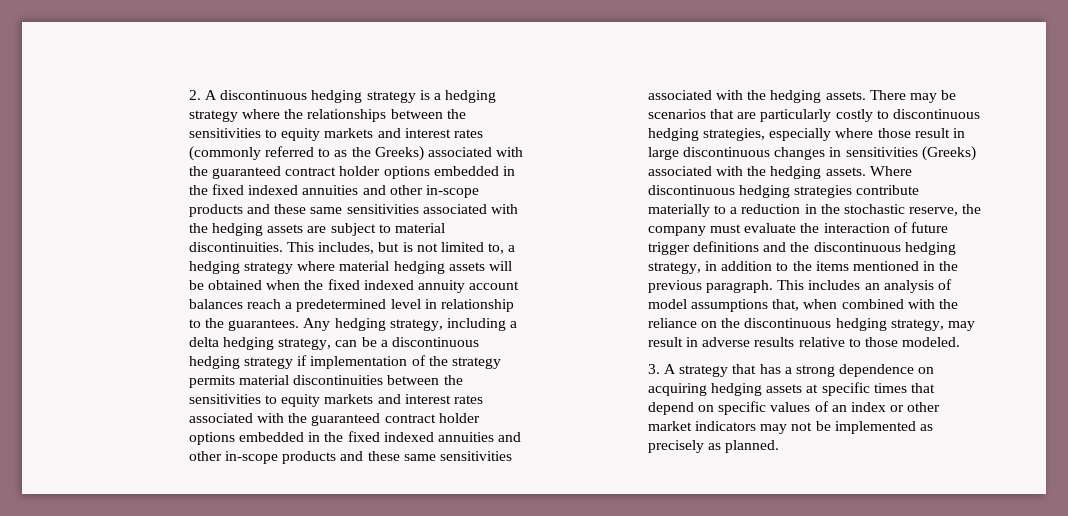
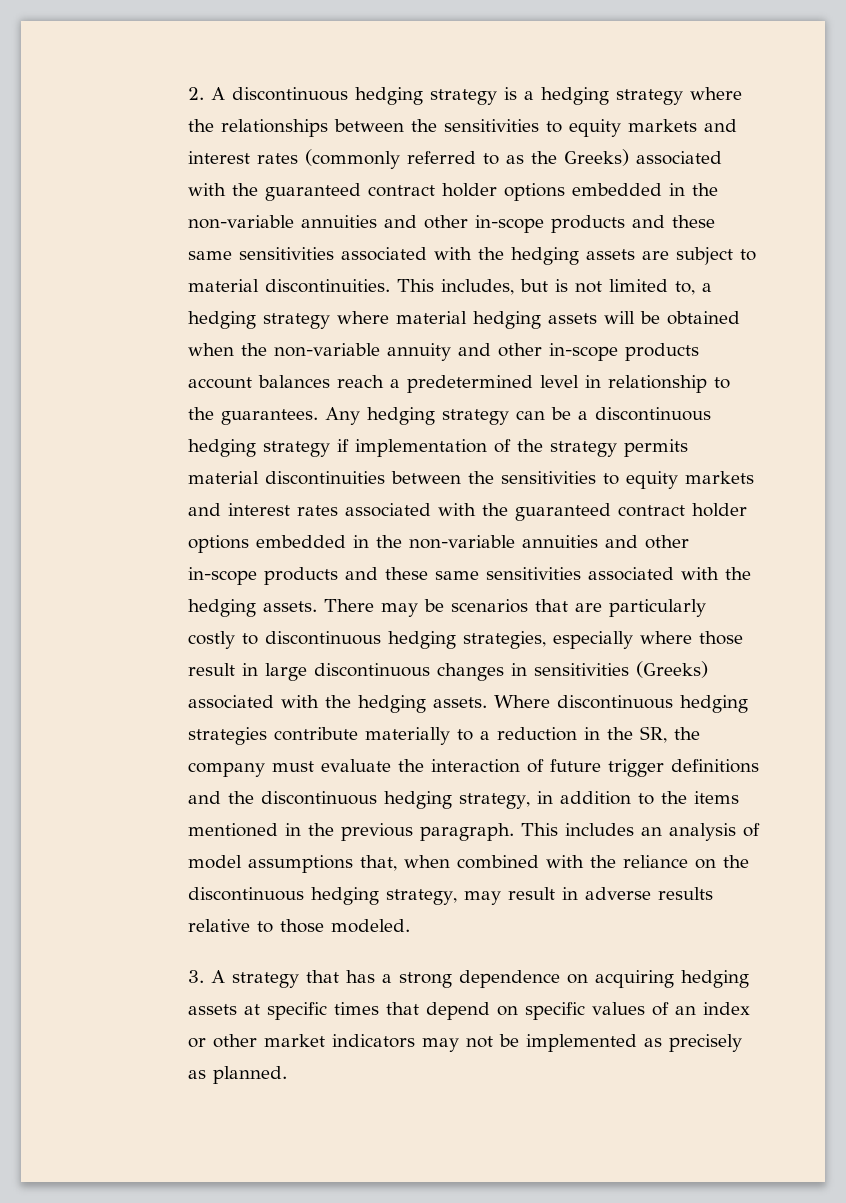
- 2. A discontinuous hedging strategy is a hedging strategy where the relationships between the sensitivities to equity markets and interest rates (commonly referred to as the Greeks) associated with the guaranteed contract holder options embedded in the fixed indexed annuities and other in-scope products and these same sensitivities associated with the hedging assets are subject to material discontinuities.
+ 2. A discontinuous hedging strategy is a hedging strategy where the relationships between the sensitivities to equity markets and interest rates (commonly referred to as the Greeks) associated with the guaranteed contract holder options embedded in the non-variable annuities and other in-scope products and these same sensitivities associated with the hedging assets are subject to material discontinuities.
- This includes, but is not limited to, a hedging strategy where material hedging assets will be obtained when the fixed indexed annuity account balances reach a predetermined level in relationship to the guarantees.
+ This includes, but is not limited to, a hedging strategy where material hedging assets will be obtained when the non-variable annuity and other in-scope products account balances reach a predetermined level in relationship to the guarantees.
- Any hedging strategy, including a delta hedging strategy, can be a discontinuous hedging strategy if implementation of the strategy permits material discontinuities between the sensitivities to equity markets and interest rates associated with the guaranteed contract holder options embedded in the fixed indexed annuities and other in-scope products and these same sensitivities associated with the hedging assets.
+ Any hedging strategy can be a discontinuous hedging strategy if implementation of the strategy permits material discontinuities between the sensitivities to equity markets and interest rates associated with the guaranteed contract holder options embedded in the non-variable annuities and other in-scope products and these same sensitivities associated with the hedging assets.
- Where discontinuous hedging strategies contribute materially to a reduction in the stochastic reserve, the company must evaluate the interaction of future trigger definitions and the discontinuous hedging strategy, in addition to the items mentioned in the previous paragraph.
+ Where discontinuous hedging strategies contribute materially to a reduction in the SR, the company must evaluate the interaction of future trigger definitions and the discontinuous hedging strategy, in addition to the items mentioned in the previous paragraph.

